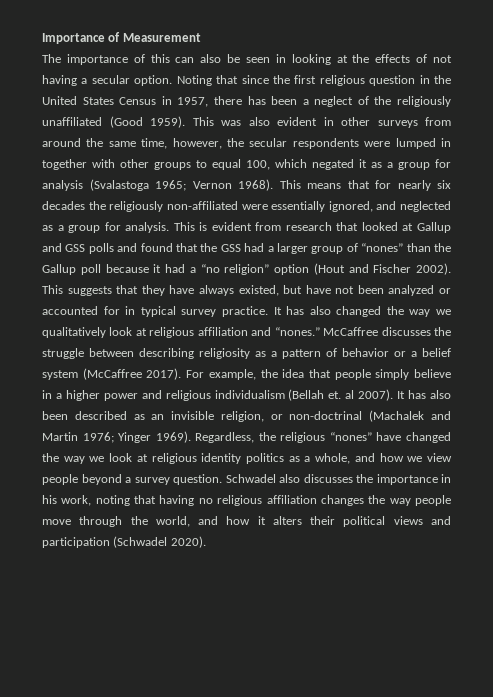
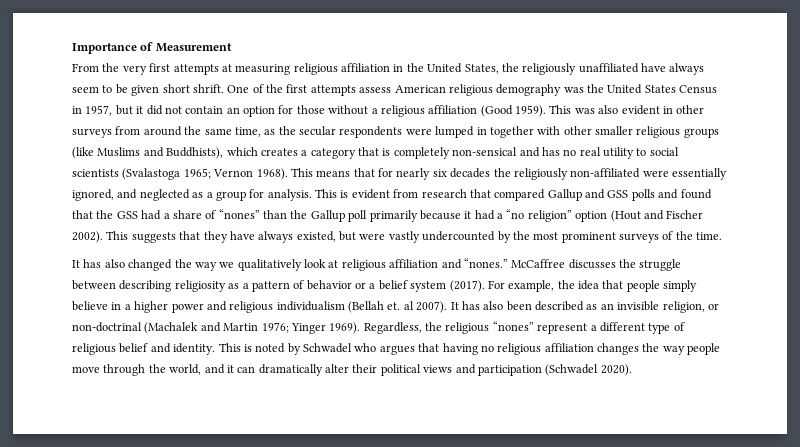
- The importance of this can also be seen in looking at the effects of not having a secular option. Noting that since the first religious question in the United States Census in 1957, there has been a neglect of the religiously unaffiliated (Good 1959).
+ From the very first attempts at measuring religious affiliation in the United States, the religiously unaffiliated have always seem to be given short shrift. One of the first attempts assess American religious demography was the United States Census in 1957, but it did not contain an option for those without a religious affiliation (Good 1959).
- This was also evident in other surveys from around the same time, however, the secular respondents were lumped in together with other groups to equal 100, which negated it as a group for analysis (Svalastoga 1965; Vernon 1968).
+ This was also evident in other surveys from around the same time, as the secular respondents were lumped in together with other smaller religious groups (like Muslims and Buddhists), which creates a category that is completely non-sensical and has no real utility to social scientists (Svalastoga 1965; Vernon 1968).
- This is evident from research that looked at Gallup and GSS polls and found that the GSS had a larger group of “nones” than the Gallup poll because it had a “no religion” option (Hout and Fischer 2002).
+ This is evident from research that compared Gallup and GSS polls and found that the GSS had a share of “nones” than the Gallup poll primarily because it had a “no religion” option (Hout and Fischer 2002).
- This suggests that they have always existed, but have not been analyzed or accounted for in typical survey practice. It has also changed the way we qualitatively look at religious affiliation and “nones.”
+ This suggests that they have always existed, but were vastly undercounted by the most prominent surveys of the time.
+ It has also changed the way we qualitatively look at religious affiliation and “nones.”
- McCaffree discusses the struggle between describing religiosity as a pattern of behavior or a belief system (McCaffree 2017).
+ McCaffree discusses the struggle between describing religiosity as a pattern of behavior or a belief system (2017).
- Regardless, the religious “nones” have changed the way we look at religious identity politics as a whole, and how we view people beyond a survey question. Schwadel also discusses the importance in his work, noting that having no religious affiliation changes the way people move through the world, and how it alters their political views and participation (Schwadel 2020).
+ Regardless, the religious “nones” represent a different type of religious belief and identity. This is noted by Schwadel who argues that having no religious affiliation changes the way people move through the world, and it can dramatically alter their political views and participation (Schwadel 2020).

